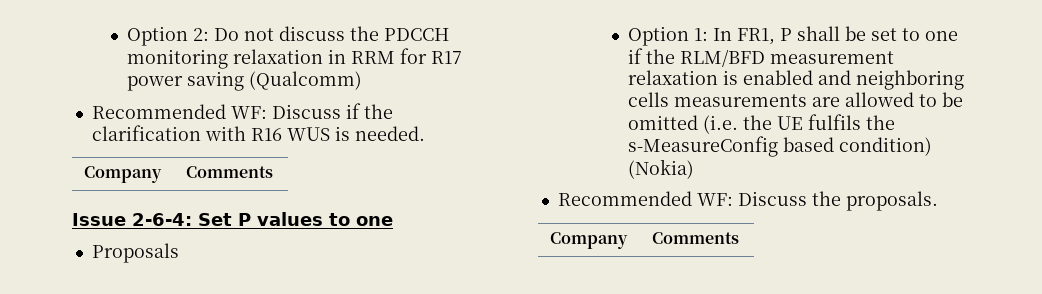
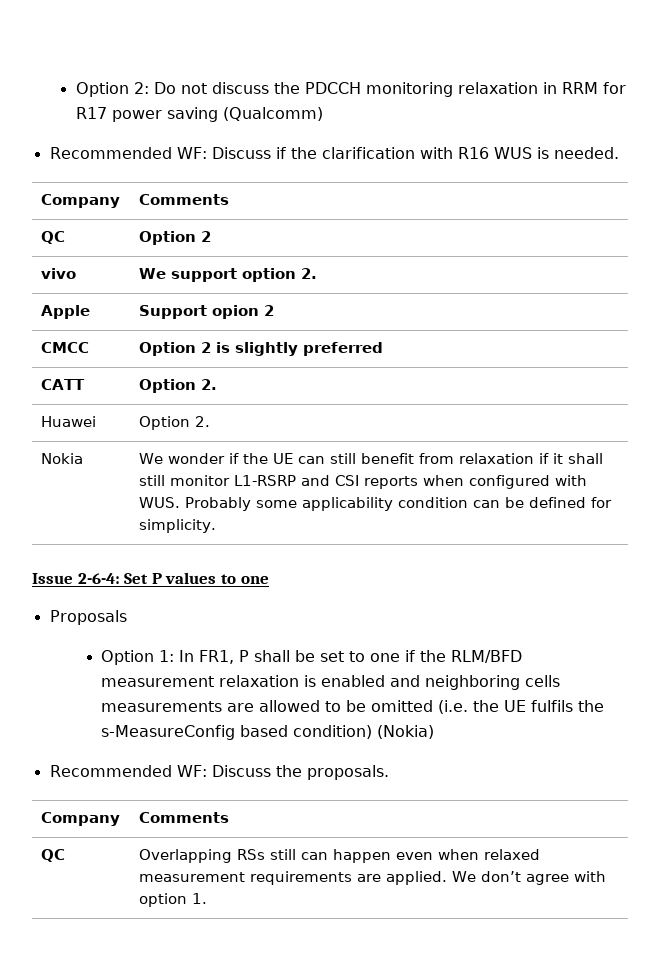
+ QC | Option 2
+ vivo | We support option 2.
+ Apple | Support opion 2
+ CMCC | Option 2 is slightly preferred
+ CATT | Option 2.
+ Huawei | Option 2.
+ Nokia | We wonder if the UE can still benefit from relaxation if it shall still monitor L1-RSRP and CSI reports when configured with WUS. Probably some applicability condition can be defined for simplicity.
+ QC | Overlapping RSs still can happen even when relaxed measurement requirements are applied. We don’t agree with option 1.

